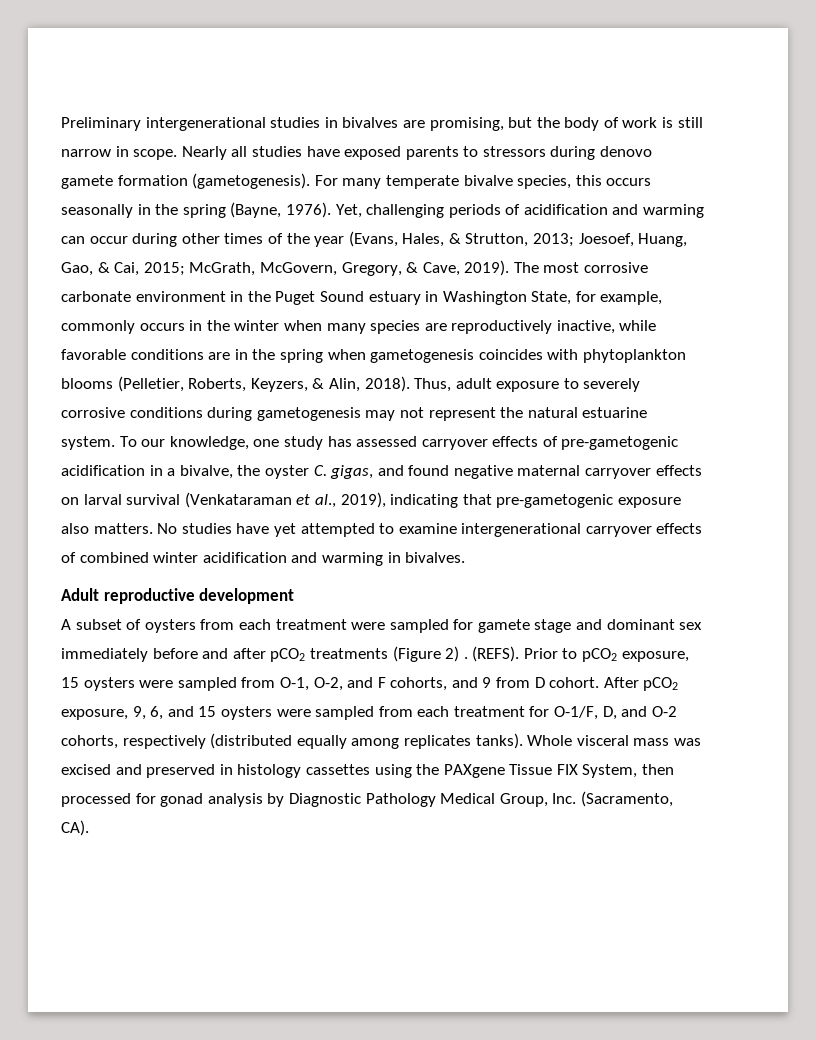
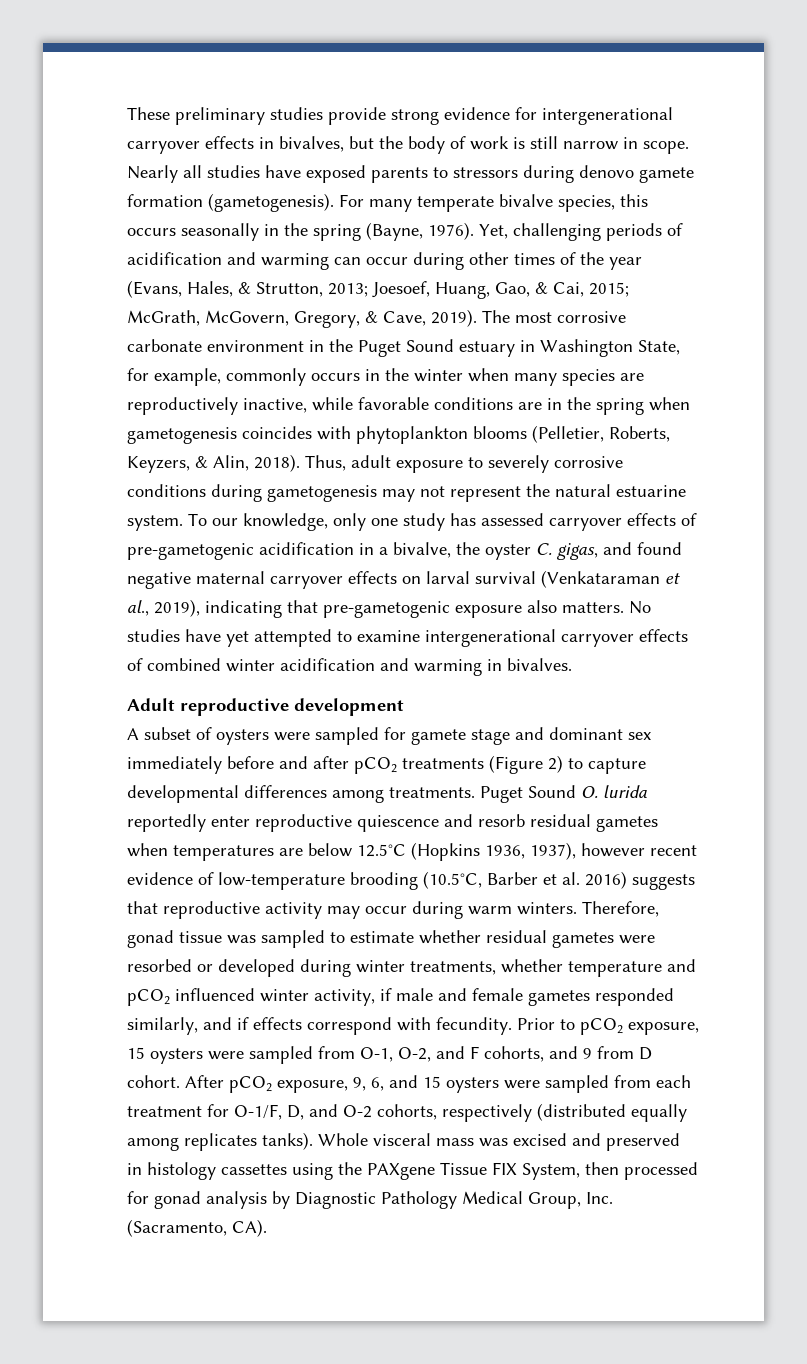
- Preliminary intergenerational studies in bivalves are promising, but the body of work is still narrow in scope.
+ These preliminary studies provide strong evidence for intergenerational carryover effects in bivalves, but the body of work is still narrow in scope.
- To our knowledge, one study has assessed carryover effects of pre-gametogenic acidification in a bivalve, the oyster C. gigas, and found negative maternal carryover effects on larval survival (Venkataraman et al., 2019), indicating that pre-gametogenic exposure also matters.
+ To our knowledge, only one study has assessed carryover effects of pre-gametogenic acidification in a bivalve, the oyster C. gigas, and found negative maternal carryover effects on larval survival (Venkataraman et al., 2019), indicating that pre-gametogenic exposure also matters.
- A subset of oysters from each treatment were sampled for gamete stage and dominant sex immediately before and after pCO2 treatments (Figure 2) . (REFS).
+ A subset of oysters were sampled for gamete stage and dominant sex immediately before and after pCO2 treatments (Figure 2) to capture developmental differences among treatments. Puget Sound O. lurida reportedly enter reproductive quiescence and resorb residual gametes when temperatures are below 12.5°C (Hopkins 1936, 1937), however recent evidence of low-temperature brooding (10.5°C, Barber et al. 2016) suggests that reproductive activity may occur during warm winters. Therefore, gonad tissue was sampled to estimate whether residual gametes were resorbed or developed during winter treatments, whether temperature and pCO2 influenced winter activity, if male and female gametes responded similarly, and if effects correspond with fecundity.

